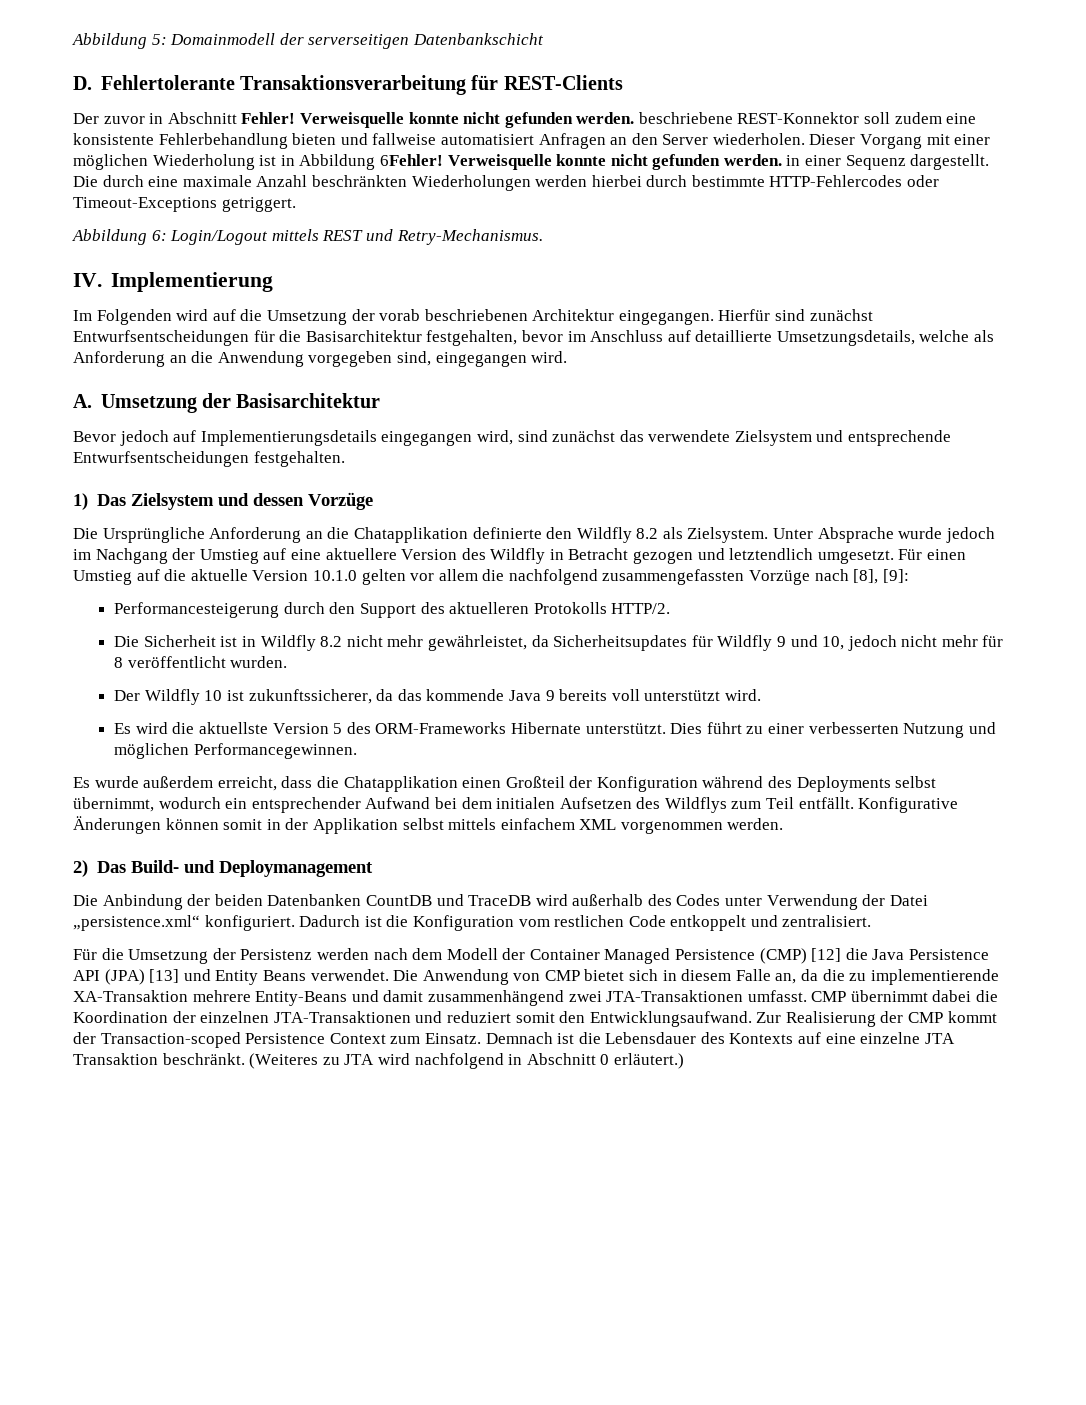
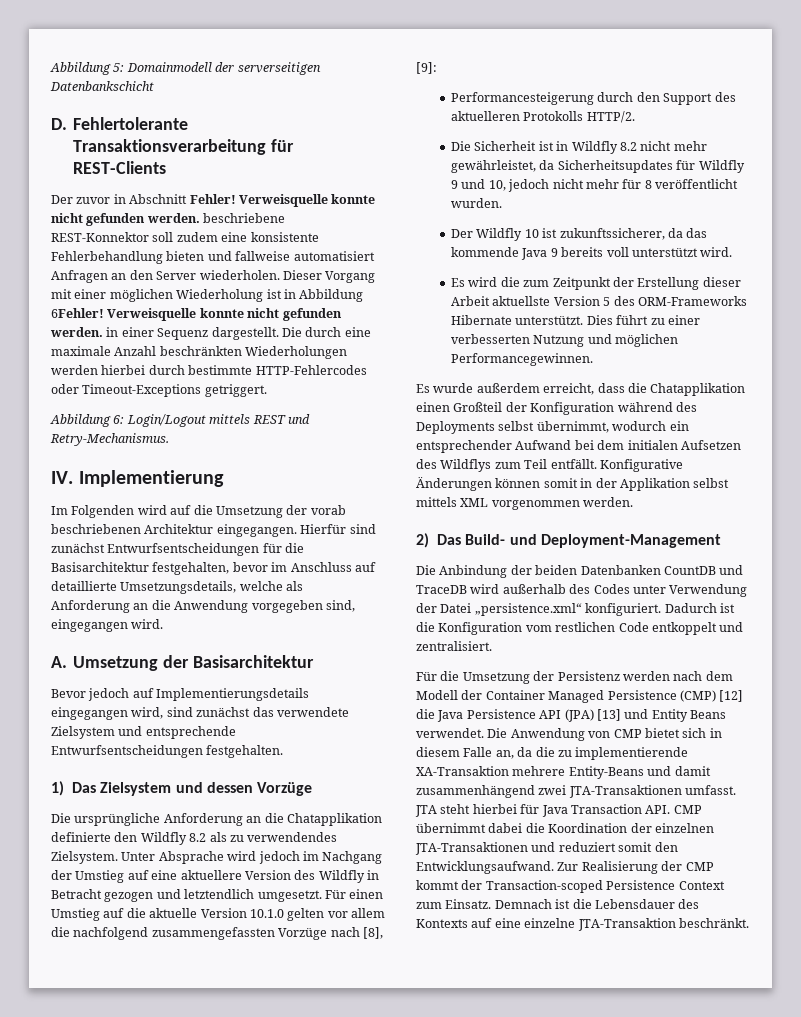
- Die Ursprüngliche Anforderung an die Chatapplikation definierte den Wildfly 8.2 als Zielsystem.
+ Die ursprüngliche Anforderung an die Chatapplikation definierte den Wildfly 8.2 als zu verwendendes Zielsystem.
- Unter Absprache wurde jedoch im Nachgang der Umstieg auf eine aktuellere Version des Wildfly in Betracht gezogen und letztendlich umgesetzt.
+ Unter Absprache wird jedoch im Nachgang der Umstieg auf eine aktuellere Version des Wildfly in Betracht gezogen und letztendlich umgesetzt.
- Es wird die aktuellste Version 5 des ORM-Frameworks Hibernate unterstützt.
+ Es wird die zum Zeitpunkt der Erstellung dieser Arbeit aktuellste Version 5 des ORM-Frameworks Hibernate unterstützt.
- Konfigurative Änderungen können somit in der Applikation selbst mittels einfachem XML vorgenommen werden.
+ Konfigurative Änderungen können somit in der Applikation selbst mittels XML vorgenommen werden.
- 2) Das Build- und Deploymanagement
+ 2) Das Build- und Deployment-Management
- CMP übernimmt dabei die Koordination der einzelnen JTA-Transaktionen und reduziert somit den Entwicklungsaufwand.
+ JTA steht hierbei für Java Transaction API. CMP übernimmt dabei die Koordination der einzelnen JTA-Transaktionen und reduziert somit den Entwicklungsaufwand.
- Demnach ist die Lebensdauer des Kontexts auf eine einzelne JTA Transaktion beschränkt. (Weiteres zu JTA wird nachfolgend in Abschnitt 0 erläutert.)
+ Demnach ist die Lebensdauer des Kontexts auf eine einzelne JTA-Transaktion beschränkt.

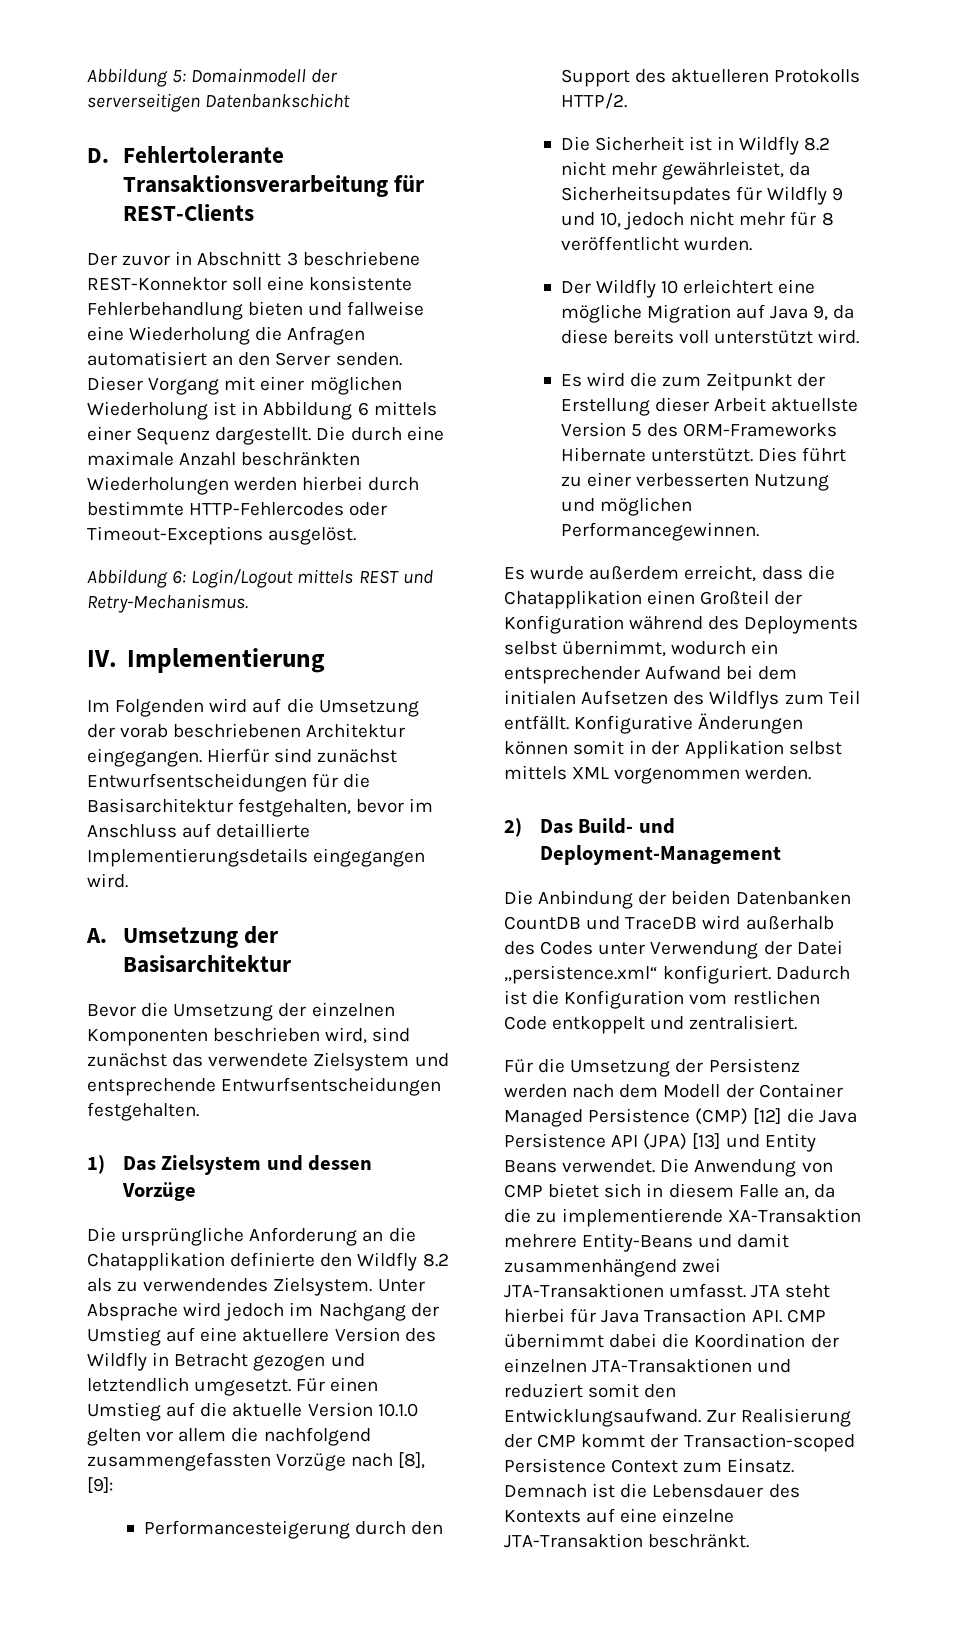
- Der zuvor in Abschnitt Fehler! Verweisquelle konnte nicht gefunden werden. beschriebene REST-Konnektor soll zudem eine konsistente Fehlerbehandlung bieten und fallweise automatisiert Anfragen an den Server wiederholen.
+ Der zuvor in Abschnitt 3 beschriebene REST-Konnektor soll eine konsistente Fehlerbehandlung bieten und fallweise eine Wiederholung die Anfragen automatisiert an den Server senden.
- Dieser Vorgang mit einer möglichen Wiederholung ist in Abbildung 6Fehler! Verweisquelle konnte nicht gefunden werden. in einer Sequenz dargestellt.
+ Dieser Vorgang mit einer möglichen Wiederholung ist in Abbildung 6 mittels einer Sequenz dargestellt.
- Die durch eine maximale Anzahl beschränkten Wiederholungen werden hierbei durch bestimmte HTTP-Fehlercodes oder Timeout-Exceptions getriggert.
+ Die durch eine maximale Anzahl beschränkten Wiederholungen werden hierbei durch bestimmte HTTP-Fehlercodes oder Timeout-Exceptions ausgelöst.
- Hierfür sind zunächst Entwurfsentscheidungen für die Basisarchitektur festgehalten, bevor im Anschluss auf detaillierte Umsetzungsdetails, welche als Anforderung an die Anwendung vorgegeben sind, eingegangen wird.
+ Hierfür sind zunächst Entwurfsentscheidungen für die Basisarchitektur festgehalten, bevor im Anschluss auf detaillierte Implementierungsdetails eingegangen wird.
- Bevor jedoch auf Implementierungsdetails eingegangen wird, sind zunächst das verwendete Zielsystem und entsprechende Entwurfsentscheidungen festgehalten.
+ Bevor die Umsetzung der einzelnen Komponenten beschrieben wird, sind zunächst das verwendete Zielsystem und entsprechende Entwurfsentscheidungen festgehalten.
- Der Wildfly 10 ist zukunftssicherer, da das kommende Java 9 bereits voll unterstützt wird.
+ Der Wildfly 10 erleichtert eine mögliche Migration auf Java 9, da diese bereits voll unterstützt wird.

